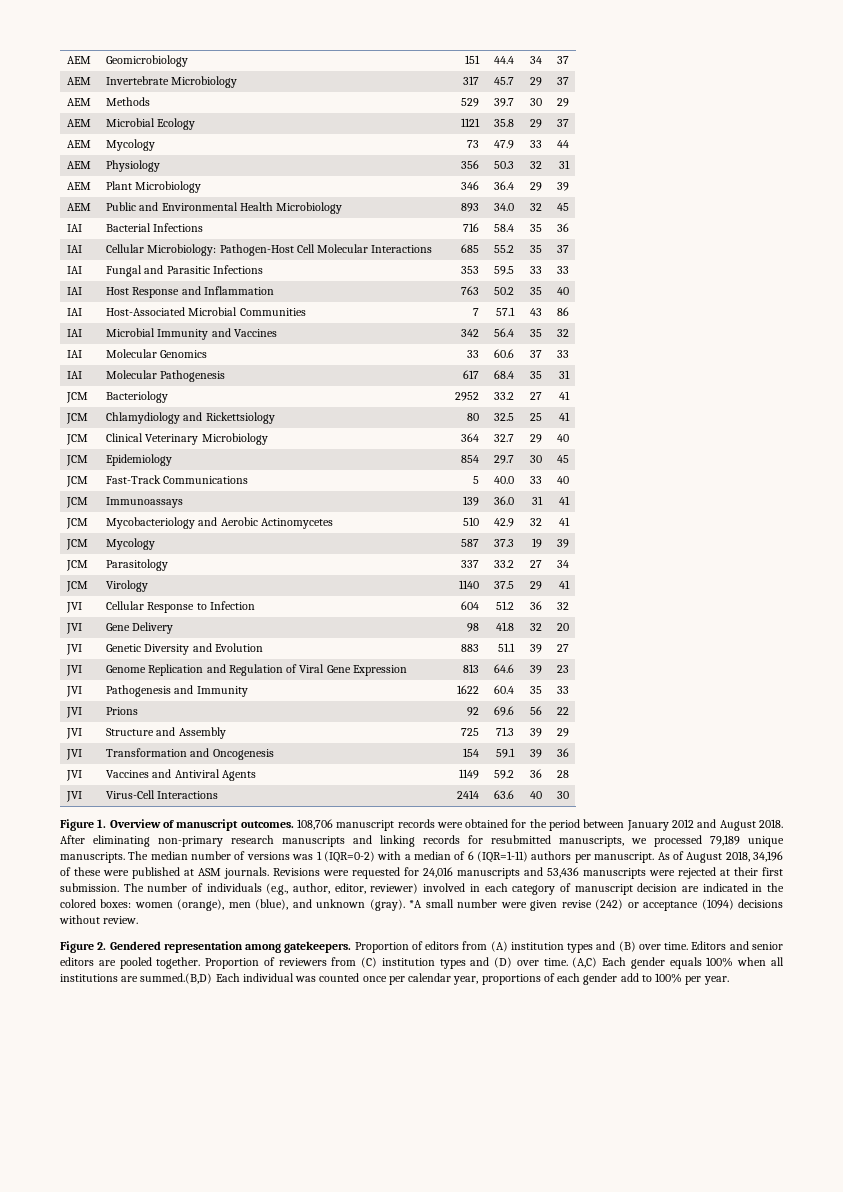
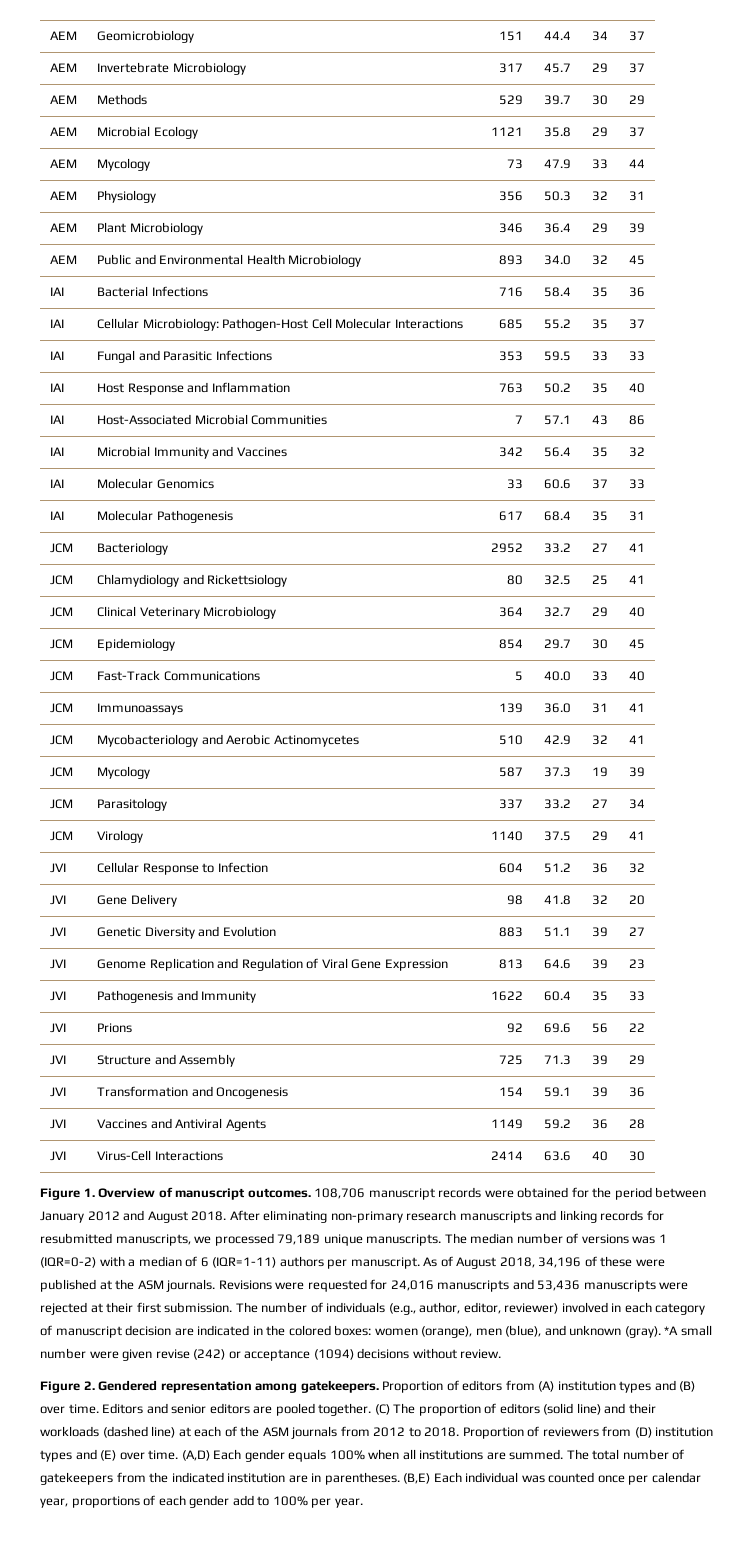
- As of August 2018, 34,196 of these were published at ASM journals.
+ As of August 2018, 34,196 of these were published at the ASM journals.
+ (C) The proportion of editors (solid line) and their workloads (dashed line) at each of the ASM journals from 2012 to 2018.
- Proportion of reviewers from (C) institution types and (D) over time. (A,C) Each gender equals 100% when all institutions are summed.(B,D) Each individual was counted once per calendar year, proportions of each gender add to 100% per year.
+ Proportion of reviewers from (D) institution types and (E) over time. (A,D) Each gender equals 100% when all institutions are summed. The total number of gatekeepers from the indicated institution are in parentheses. (B,E) Each individual was counted once per calendar year, proportions of each gender add to 100% per year.

